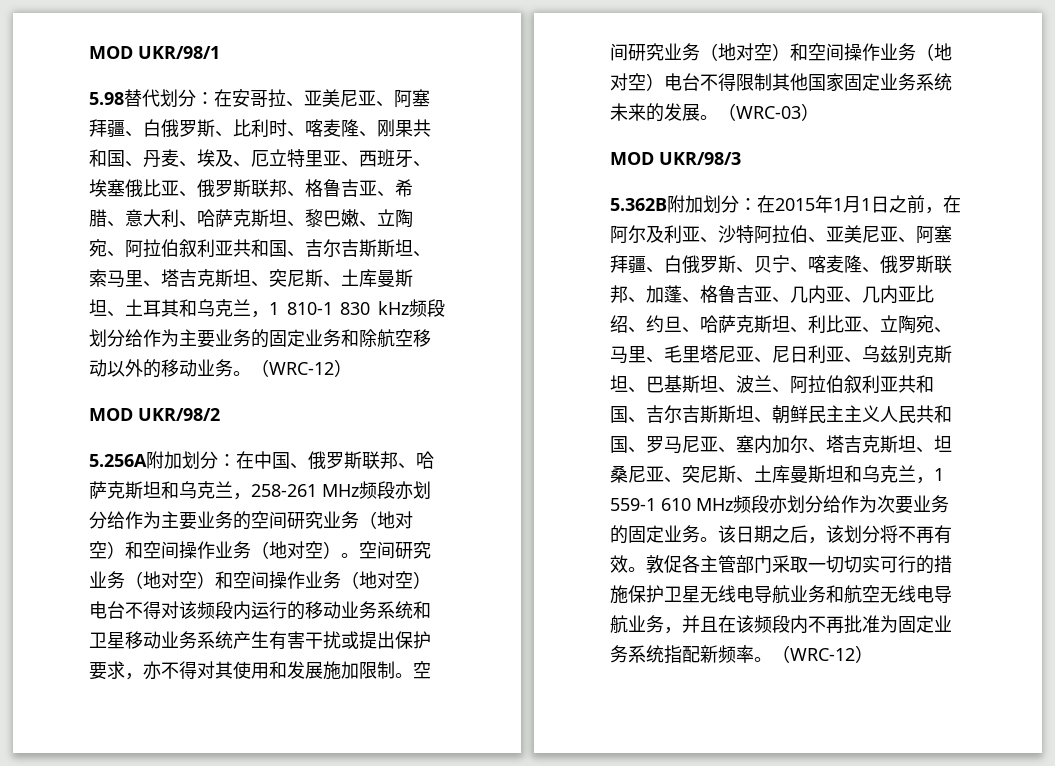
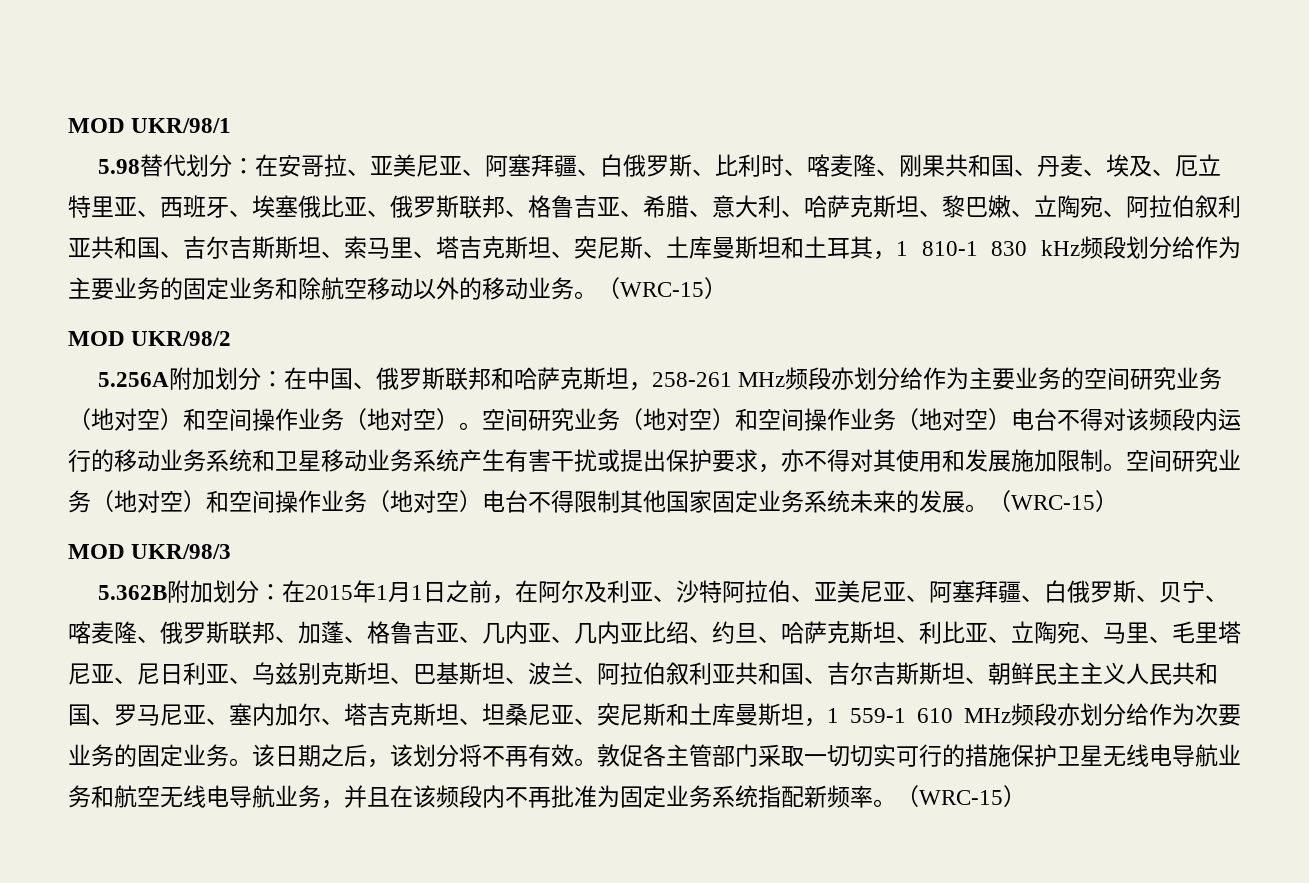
- 在安哥拉、亚美尼亚、阿塞拜疆、白俄罗斯、比利时、喀麦隆、刚果共和国、丹麦、埃及、厄立特里亚、西班牙、埃塞俄比亚、俄罗斯联邦、格鲁吉亚、希腊、意大利、哈萨克斯坦、黎巴嫩、立陶宛、阿拉伯叙利亚共和国、吉尔吉斯斯坦、索马里、塔吉克斯坦、突尼斯、土库曼斯坦、土耳其和乌克兰，1 810-1 830 kHz频段划分给作为主要业务的固定业务和除航空移动以外的移动业务。（WRC-12）
+ 在安哥拉、亚美尼亚、阿塞拜疆、白俄罗斯、比利时、喀麦隆、刚果共和国、丹麦、埃及、厄立特里亚、西班牙、埃塞俄比亚、俄罗斯联邦、格鲁吉亚、希腊、意大利、哈萨克斯坦、黎巴嫩、立陶宛、阿拉伯叙利亚共和国、吉尔吉斯斯坦、索马里、塔吉克斯坦、突尼斯、土库曼斯坦和土耳其，1 810-1 830 kHz频段划分给作为主要业务的固定业务和除航空移动以外的移动业务。（WRC-15）
- 5.256A附加划分：在中国、俄罗斯联邦、哈萨克斯坦和乌克兰，258-261 MHz频段亦划分给作为主要业务的空间研究业务（地对空）和空间操作业务（地对空）。
+ 5.256A附加划分：在中国、俄罗斯联邦和哈萨克斯坦，258-261 MHz频段亦划分给作为主要业务的空间研究业务（地对空）和空间操作业务（地对空）。
- 空间研究业务（地对空）和空间操作业务（地对空）电台不得限制其他国家固定业务系统未来的发展。（WRC-03）
+ 空间研究业务（地对空）和空间操作业务（地对空）电台不得限制其他国家固定业务系统未来的发展。（WRC-15）
- 在2015年1月1日之前，在阿尔及利亚、沙特阿拉伯、亚美尼亚、阿塞拜疆、白俄罗斯、贝宁、喀麦隆、俄罗斯联邦、加蓬、格鲁吉亚、几内亚、几内亚比绍、约旦、哈萨克斯坦、利比亚、立陶宛、马里、毛里塔尼亚、尼日利亚、乌兹别克斯坦、巴基斯坦、波兰、阿拉伯叙利亚共和国、吉尔吉斯斯坦、朝鲜民主主义人民共和国、罗马尼亚、塞内加尔、塔吉克斯坦、坦桑尼亚、突尼斯、土库曼斯坦和乌克兰，1 559-1 610 MHz频段亦划分给作为次要业务的固定业务。
+ 在2015年1月1日之前，在阿尔及利亚、沙特阿拉伯、亚美尼亚、阿塞拜疆、白俄罗斯、贝宁、喀麦隆、俄罗斯联邦、加蓬、格鲁吉亚、几内亚、几内亚比绍、约旦、哈萨克斯坦、利比亚、立陶宛、马里、毛里塔尼亚、尼日利亚、乌兹别克斯坦、巴基斯坦、波兰、阿拉伯叙利亚共和国、吉尔吉斯斯坦、朝鲜民主主义人民共和国、罗马尼亚、塞内加尔、塔吉克斯坦、坦桑尼亚、突尼斯和土库曼斯坦，1 559-1 610 MHz频段亦划分给作为次要业务的固定业务。
- 敦促各主管部门采取一切切实可行的措施保护卫星无线电导航业务和航空无线电导航业务，并且在该频段内不再批准为固定业务系统指配新频率。（WRC-12）
+ 敦促各主管部门采取一切切实可行的措施保护卫星无线电导航业务和航空无线电导航业务，并且在该频段内不再批准为固定业务系统指配新频率。（WRC-15）

